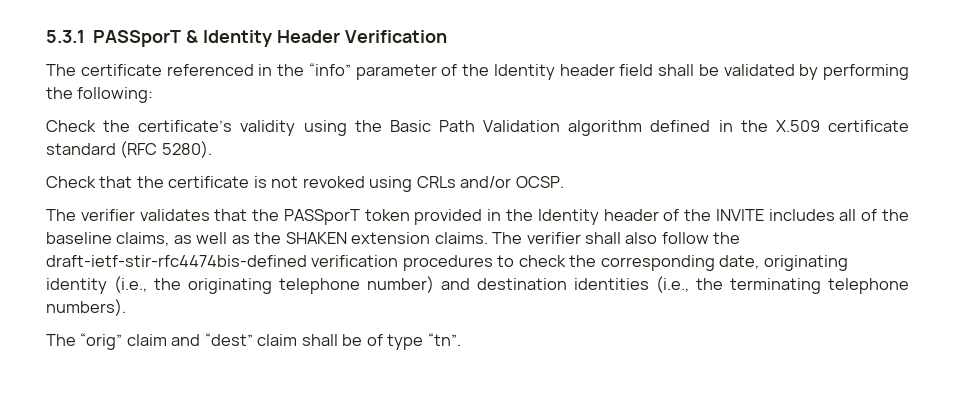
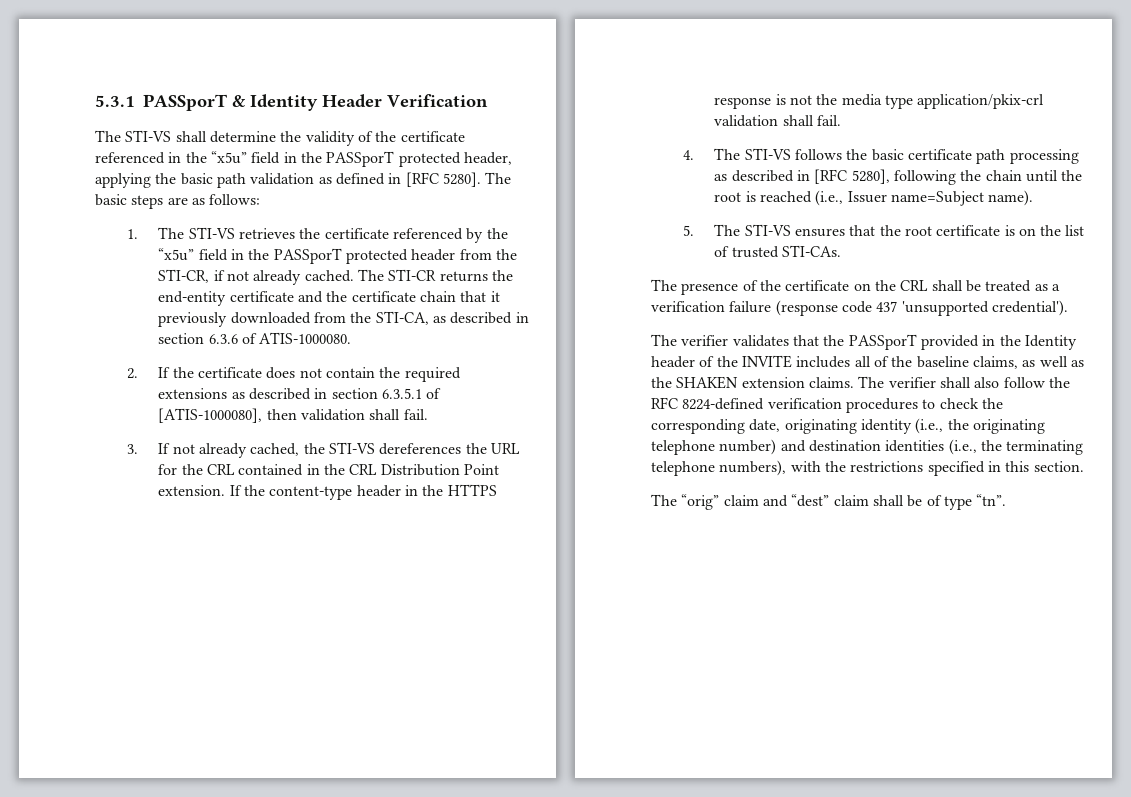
- The certificate referenced in the “info” parameter of the Identity header field shall be validated by performing the following:
- Check the certificate’s validity using the Basic Path Validation algorithm defined in the X.509 certificate standard (RFC 5280).
- Check that the certificate is not revoked using CRLs and/or OCSP.
+ The STI-VS shall determine the validity of the certificate referenced in the “x5u” field in the PASSporT protected header, applying the basic path validation as defined in [RFC 5280]. The basic steps are as follows:
+ 1. The STI-VS retrieves the certificate referenced by the “x5u” field in the PASSporT protected header from the STI-CR, if not already cached. The STI-CR returns the end-entity certificate and the certificate chain that it previously downloaded from the STI-CA, as described in section 6.3.6 of ATIS-1000080.
+ 2. If the certificate does not contain the required extensions as described in section 6.3.5.1 of [ATIS-1000080], then validation shall fail.
+ 3. If not already cached, the STI-VS dereferences the URL for the CRL contained in the CRL Distribution Point extension. If the content-type header in the HTTPS response is not the media type application/pkix-crl validation shall fail.
+ 4. The STI-VS follows the basic certificate path processing as described in [RFC 5280], following the chain until the root is reached (i.e., Issuer name=Subject name).
+ 5. The STI-VS ensures that the root certificate is on the list of trusted STI-CAs.
+ The presence of the certificate on the CRL shall be treated as a verification failure (response code 437 'unsupported credential').
- The verifier validates that the PASSporT token provided in the Identity header of the INVITE includes all of the baseline claims, as well as the SHAKEN extension claims.
+ The verifier validates that the PASSporT provided in the Identity header of the INVITE includes all of the baseline claims, as well as the SHAKEN extension claims.
- The verifier shall also follow the draft-ietf-stir-rfc4474bis-defined verification procedures to check the corresponding date, originating identity (i.e., the originating telephone number) and destination identities (i.e., the terminating telephone numbers).
+ The verifier shall also follow the RFC 8224-defined verification procedures to check the corresponding date, originating identity (i.e., the originating telephone number) and destination identities (i.e., the terminating telephone numbers), with the restrictions specified in this section.

